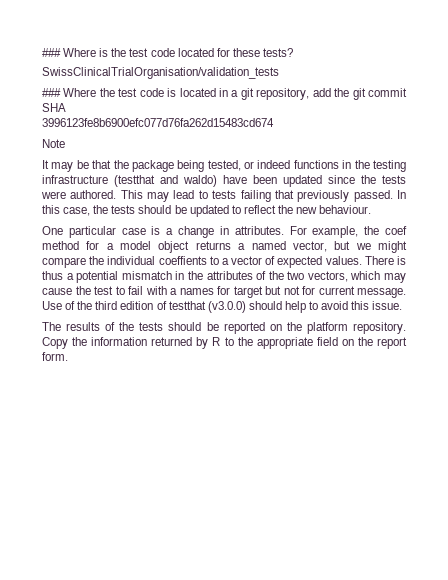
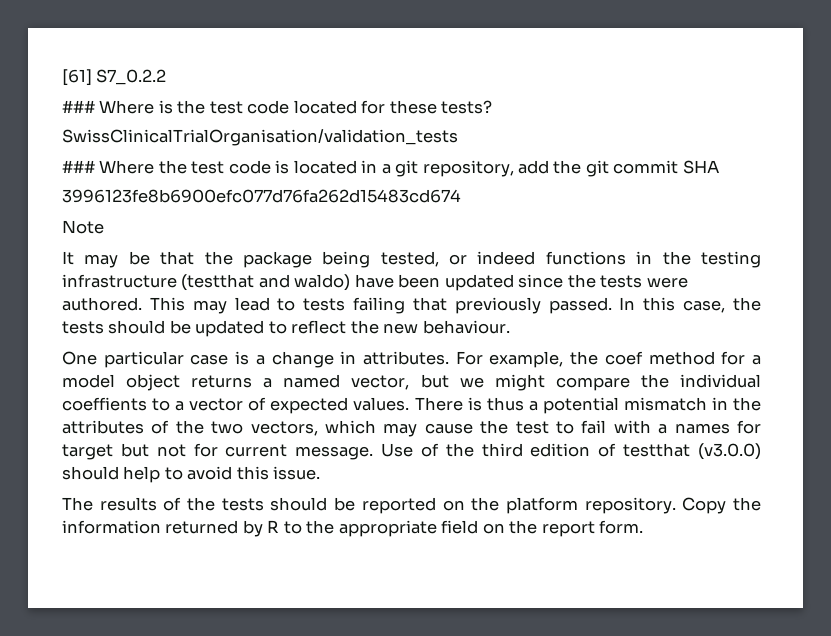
+ [61] S7_0.2.2

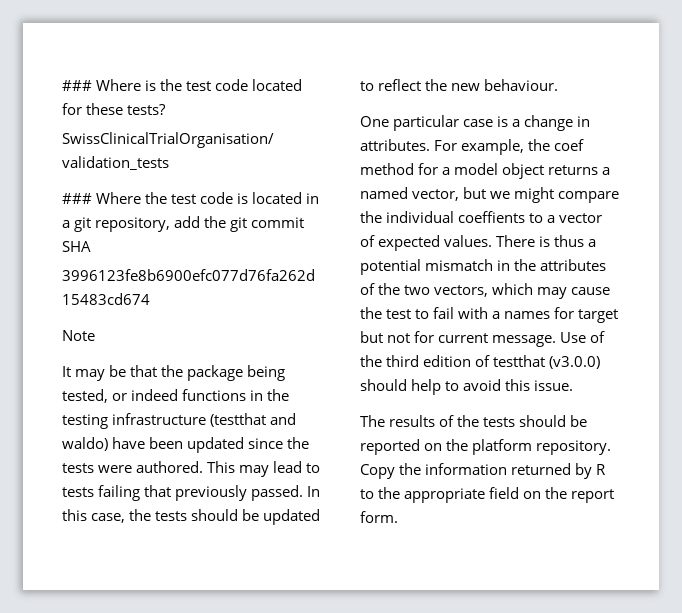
- [61] S7_0.2.2

